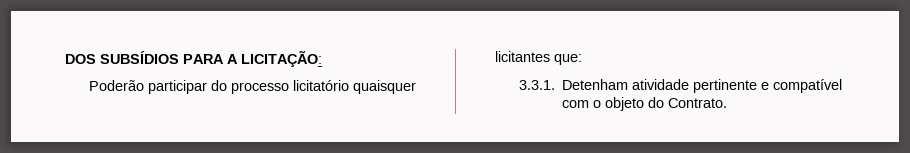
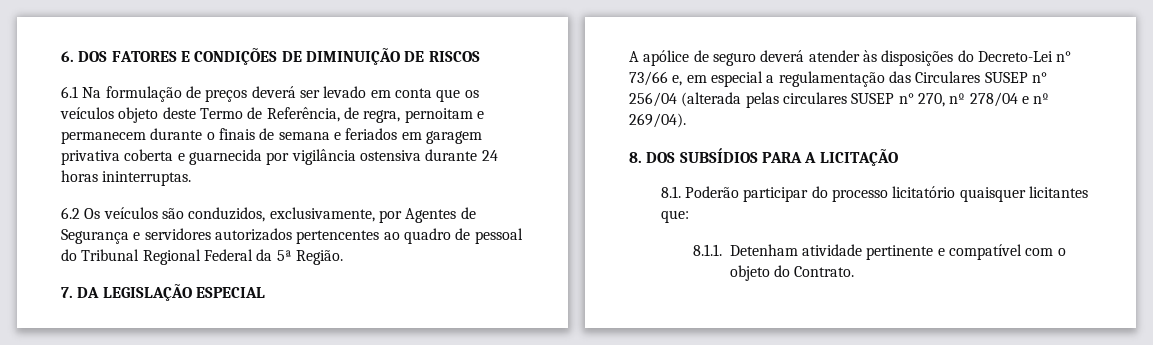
- DOS SUBSÍDIOS PARA A LICITAÇÃO:
- Poderão participar do processo licitatório quaisquer licitantes que:
+ 6. DOS FATORES E CONDIÇÕES DE DIMINUIÇÃO DE RISCOS
+ 6.1 Na formulação de preços deverá ser levado em conta que os veículos objeto deste Termo de Referência, de regra, pernoitam e permanecem durante o finais de semana e feriados em garagem privativa coberta e guarnecida por vigilância ostensiva durante 24 horas ininterruptas.
+ 6.2 Os veículos são conduzidos, exclusivamente, por Agentes de Segurança e servidores autorizados pertencentes ao quadro de pessoal do Tribunal Regional Federal da 5ª Região.
+ 7. DA LEGISLAÇÃO ESPECIAL
+ A apólice de seguro deverá atender às disposições do Decreto-Lei n° 73/66 e, em especial a regulamentação das Circulares SUSEP n° 256/04 (alterada pelas circulares SUSEP n° 270, nº 278/04 e nº 269/04).
+ 8. DOS SUBSÍDIOS PARA A LICITAÇÃO
+ 8.1. Poderão participar do processo licitatório quaisquer licitantes que:
- 3.3.1. Detenham atividade pertinente e compatível com o objeto do Contrato.
+ 8.1.1. Detenham atividade pertinente e compatível com o objeto do Contrato.

